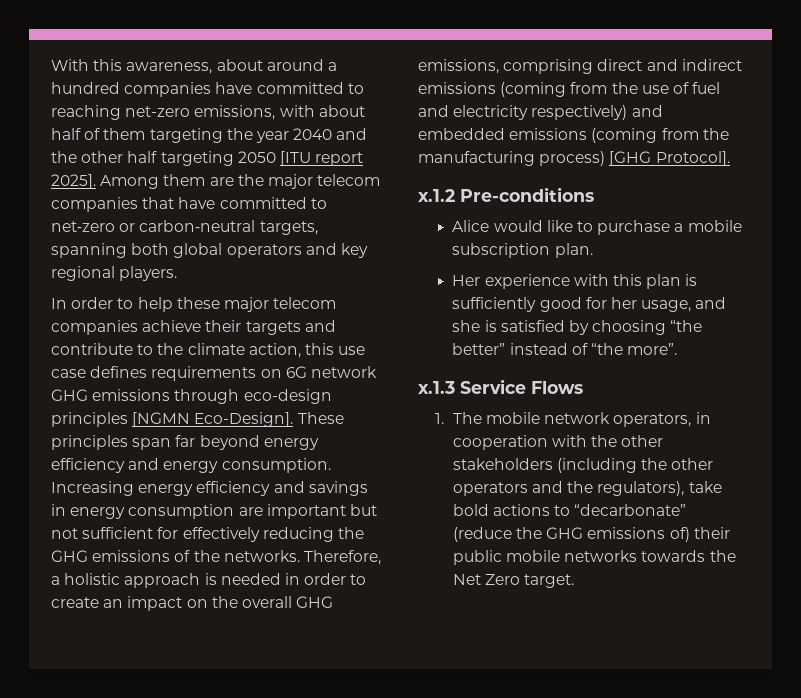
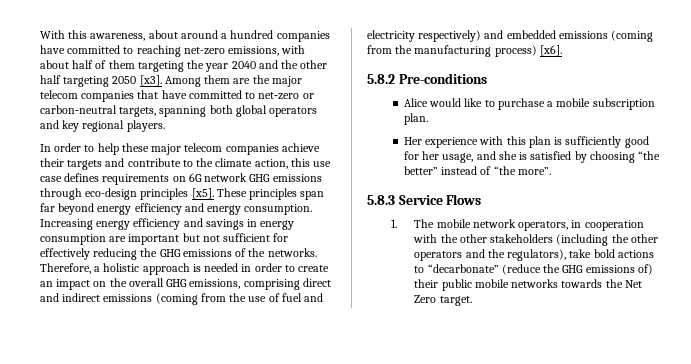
- With this awareness, about around a hundred companies have committed to reaching net-zero emissions, with about half of them targeting the year 2040 and the other half targeting 2050 [ITU report 2025].
+ With this awareness, about around a hundred companies have committed to reaching net-zero emissions, with about half of them targeting the year 2040 and the other half targeting 2050 [x3].
- In order to help these major telecom companies achieve their targets and contribute to the climate action, this use case defines requirements on 6G network GHG emissions through eco-design principles [NGMN Eco-Design].
+ In order to help these major telecom companies achieve their targets and contribute to the climate action, this use case defines requirements on 6G network GHG emissions through eco-design principles [x5].
- Therefore, a holistic approach is needed in order to create an impact on the overall GHG emissions, comprising direct and indirect emissions (coming from the use of fuel and electricity respectively) and embedded emissions (coming from the manufacturing process) [GHG Protocol].
- x.1.2 Pre-conditions
+ Therefore, a holistic approach is needed in order to create an impact on the overall GHG emissions, comprising direct and indirect emissions (coming from the use of fuel and electricity respectively) and embedded emissions (coming from the manufacturing process) [x6].
+ 5.8.2 Pre-conditions
- x.1.3 Service Flows
+ 5.8.3 Service Flows

